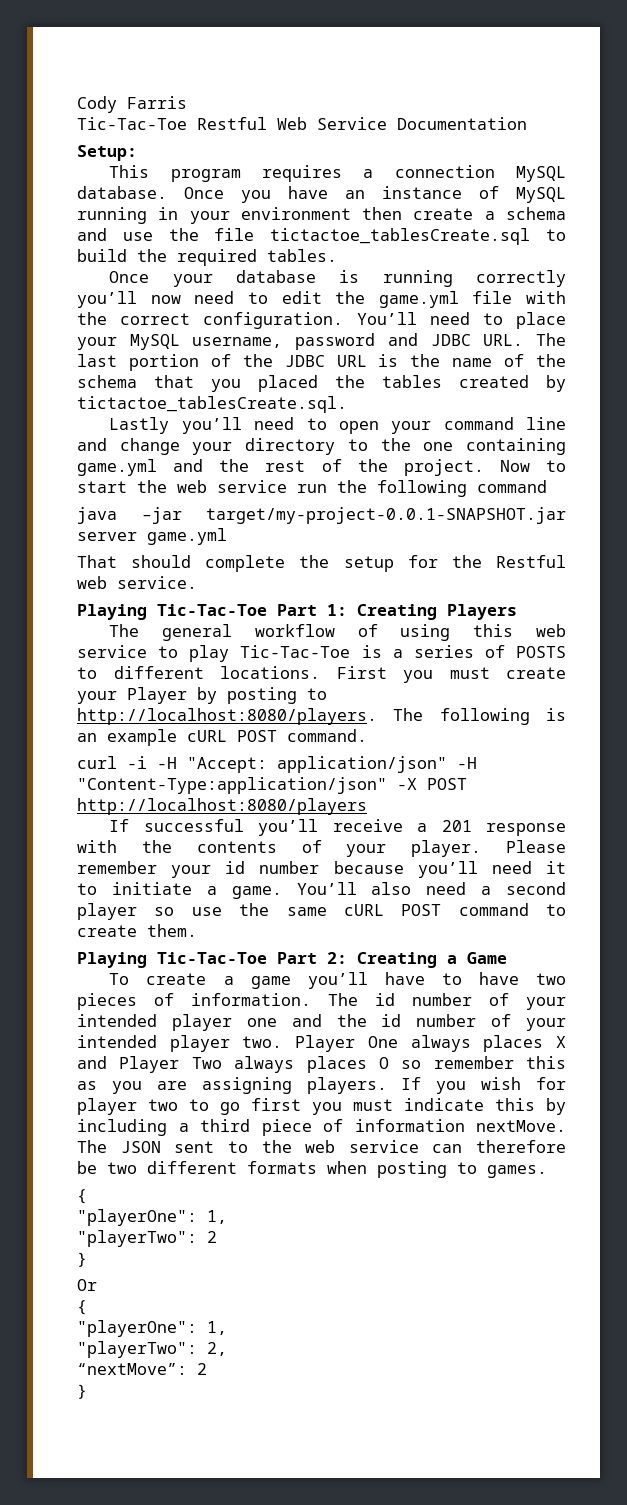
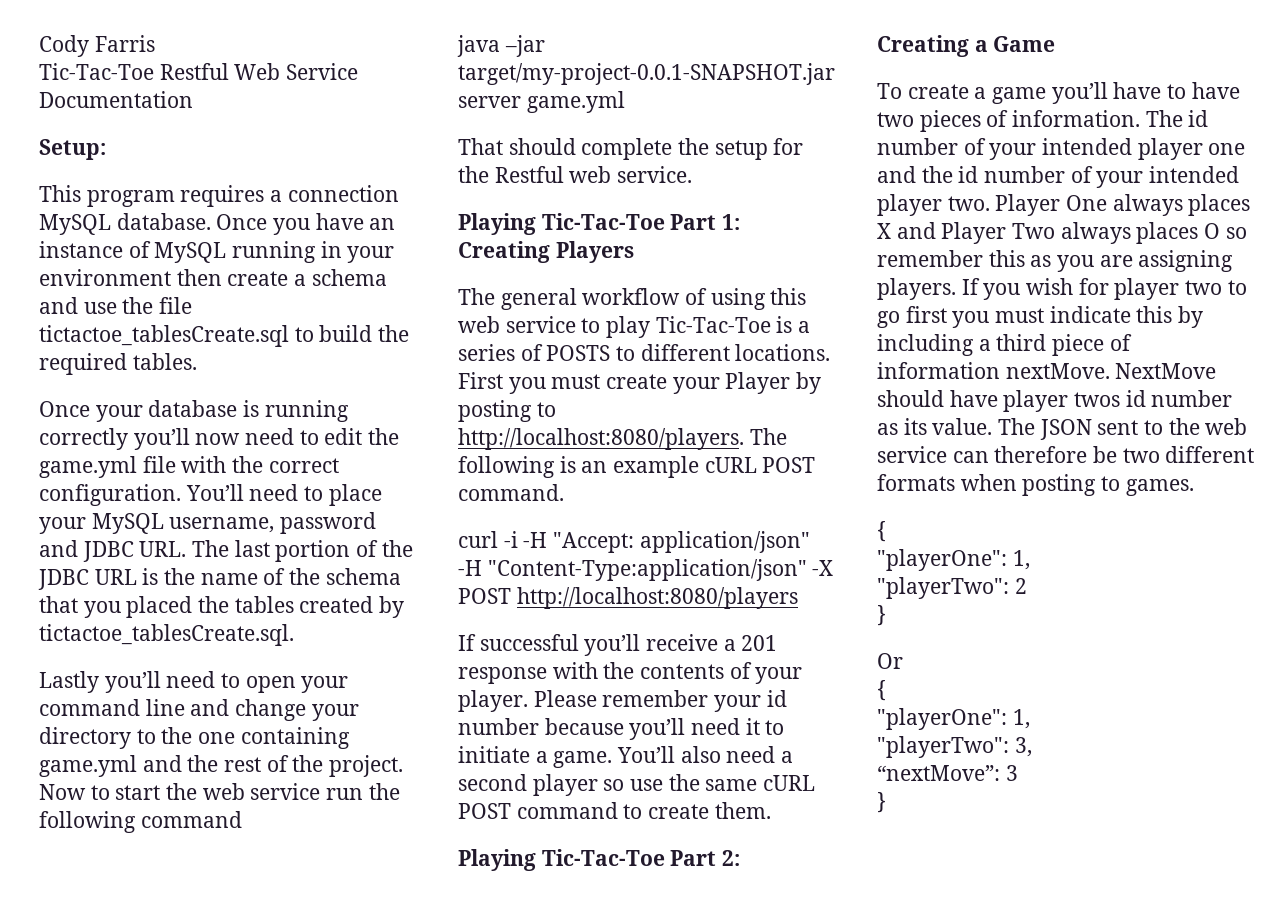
+ NextMove should have player twos id number as its value.
- "playerTwo": 2,
+ "playerTwo": 3,
- “nextMove”: 2
+ “nextMove”: 3

